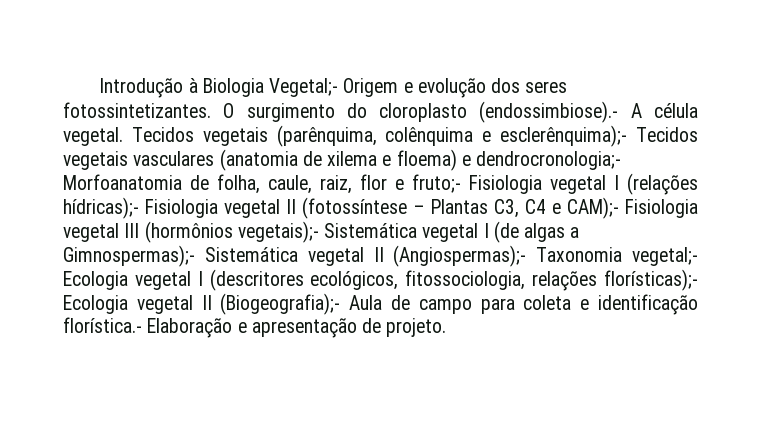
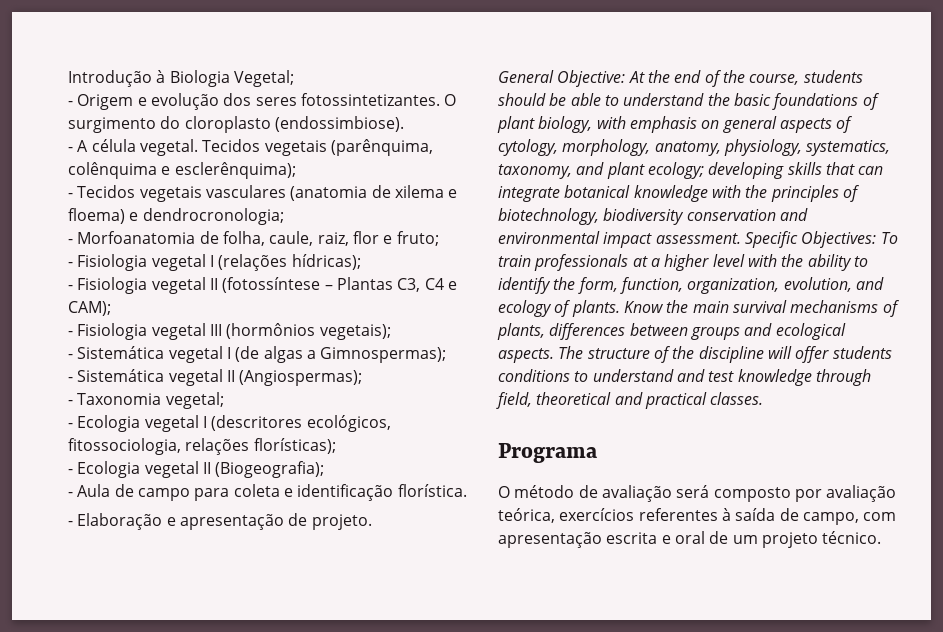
- Introdução à Biologia Vegetal;- Origem e evolução dos seres fotossintetizantes.
+ Introdução à Biologia Vegetal;
+ - Origem e evolução dos seres fotossintetizantes.
- O surgimento do cloroplasto (endossimbiose).- A célula vegetal.
+ O surgimento do cloroplasto (endossimbiose).
+ - A célula vegetal.
- Tecidos vegetais (parênquima, colênquima e esclerênquima);- Tecidos vegetais vasculares (anatomia de xilema e floema) e dendrocronologia;- Morfoanatomia de folha, caule, raiz, flor e fruto;- Fisiologia vegetal I (relações hídricas);- Fisiologia vegetal II (fotossíntese – Plantas C3, C4 e CAM);- Fisiologia vegetal III (hormônios vegetais);- Sistemática vegetal I (de algas a Gimnospermas);- Sistemática vegetal II (Angiospermas);- Taxonomia vegetal;- Ecologia vegetal I (descritores ecológicos, fitossociologia, relações florísticas);- Ecologia vegetal II (Biogeografia);- Aula de campo para coleta e identificação florística.- Elaboração e apresentação de projeto.
+ Tecidos vegetais (parênquima, colênquima e esclerênquima);
+ - Tecidos vegetais vasculares (anatomia de xilema e floema) e dendrocronologia;
+ - Morfoanatomia de folha, caule, raiz, flor e fruto;
+ - Fisiologia vegetal I (relações hídricas);
+ - Fisiologia vegetal II (fotossíntese – Plantas C3, C4 e CAM);
+ - Fisiologia vegetal III (hormônios vegetais);
+ - Sistemática vegetal I (de algas a Gimnospermas);
+ - Sistemática vegetal II (Angiospermas);
+ - Taxonomia vegetal;
+ - Ecologia vegetal I (descritores ecológicos, fitossociologia, relações florísticas);
+ - Ecologia vegetal II (Biogeografia);
+ - Aula de campo para coleta e identificação florística.
+ - Elaboração e apresentação de projeto.
+ General Objective: At the end of the course, students should be able to understand the basic foundations of plant biology, with emphasis on general aspects of cytology, morphology, anatomy, physiology, systematics, taxonomy, and plant ecology; developing skills that can integrate botanical knowledge with the principles of biotechnology, biodiversity conservation and environmental impact assessment. Specific Objectives: To train professionals at a higher level with the ability to identify the form, function, organization, evolution, and ecology of plants. Know the main survival mechanisms of plants, differences between groups and ecological aspects. The structure of the discipline will offer students conditions to understand and test knowledge through field, theoretical and practical classes.
+ Programa
+ O método de avaliação será composto por avaliação teórica, exercícios referentes à saída de campo, com apresentação escrita e oral de um projeto técnico.

